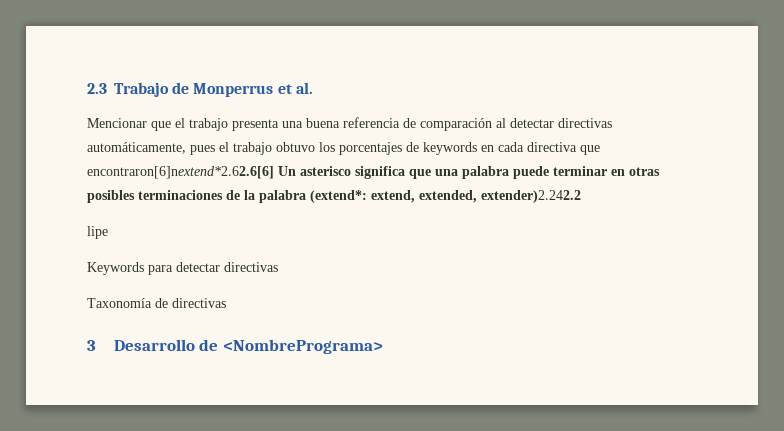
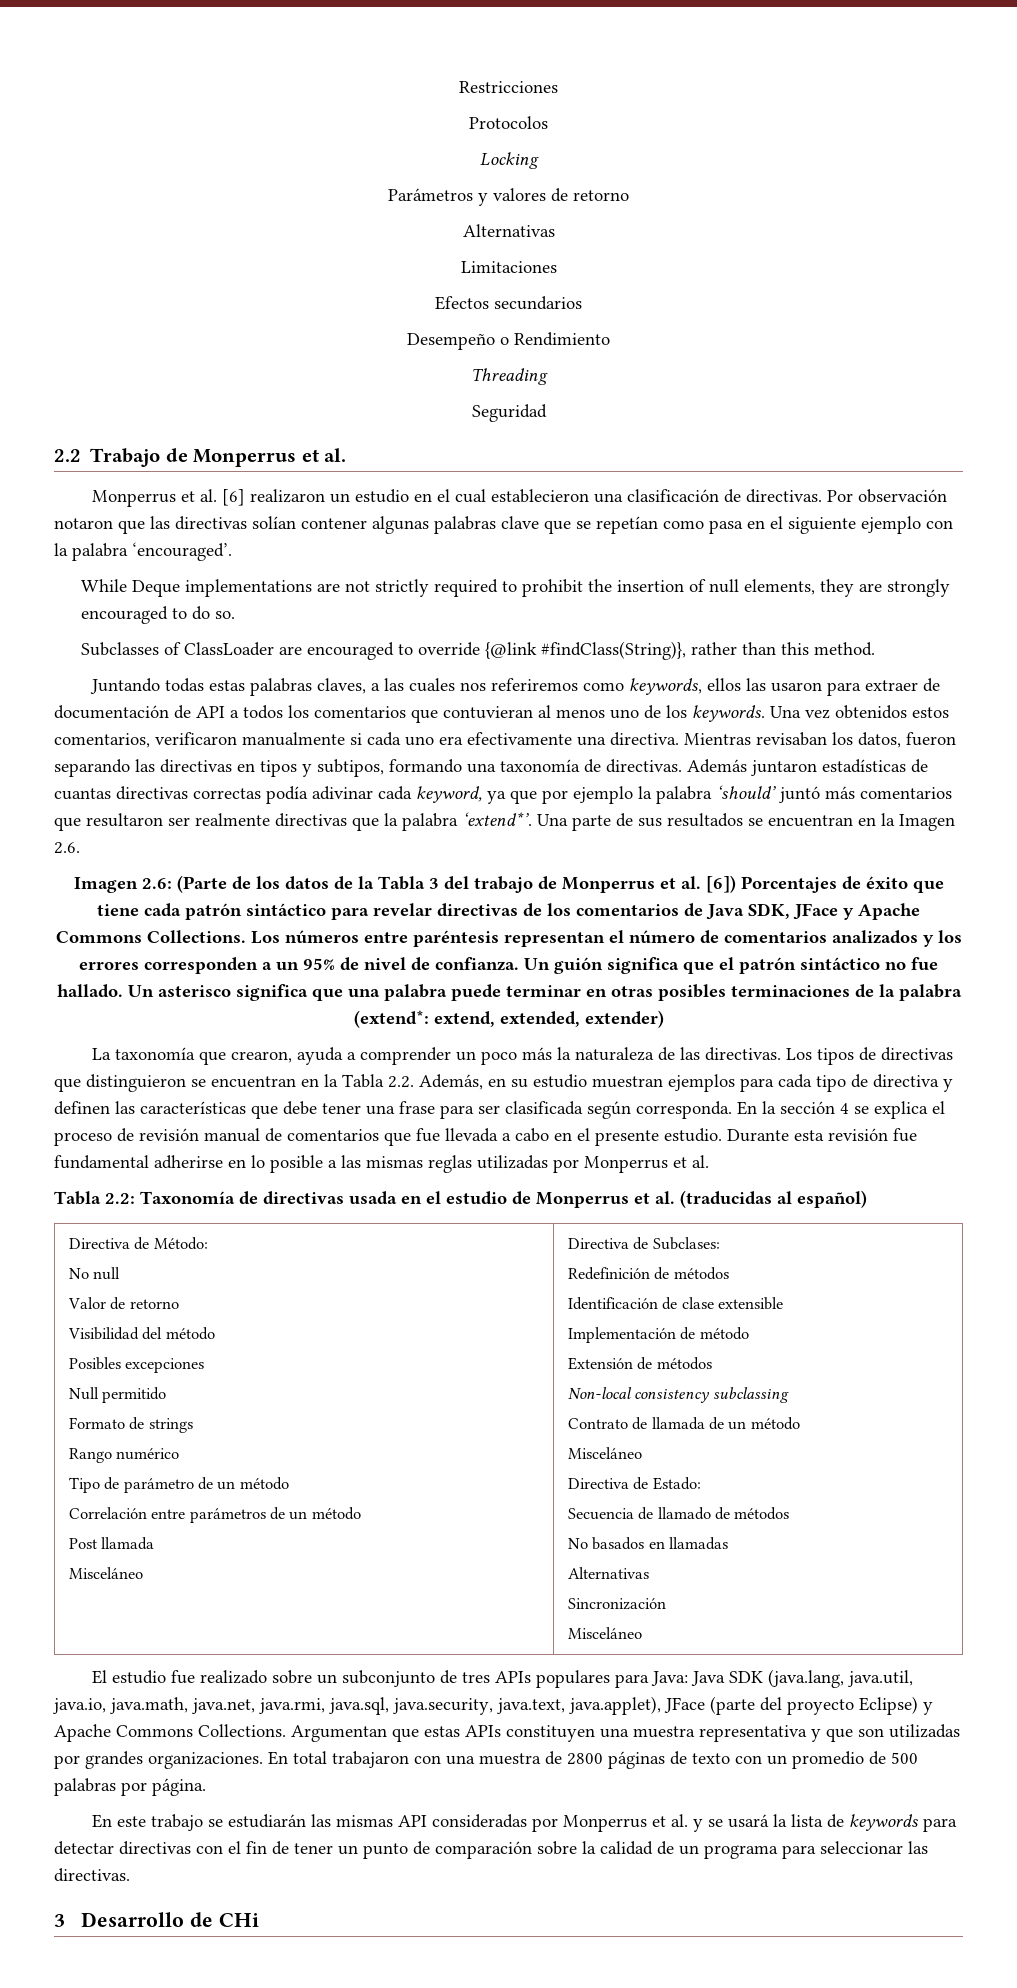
- 2.3 Trabajo de Monperrus et al.
+ Restricciones
+ Protocolos
+ Locking
+ Parámetros y valores de retorno
+ Alternativas
+ Limitaciones
+ Efectos secundarios
+ Desempeño o Rendimiento
+ Threading
+ Seguridad
+ 2.2 Trabajo de Monperrus et al.
- Mencionar que el trabajo presenta una buena referencia de comparación al detectar directivas automáticamente, pues el trabajo obtuvo los porcentajes de keywords en cada directiva que encontraron[6]nextend*2.62.6[6] Un asterisco significa que una palabra puede terminar en otras posibles terminaciones de la palabra (extend*: extend, extended, extender)2.242.2
- lipe
- Keywords para detectar directivas
- Taxonomía de directivas
+ Monperrus et al. [6] realizaron un estudio en el cual establecieron una clasificación de directivas. Por observación notaron que las directivas solían contener algunas palabras clave que se repetían como pasa en el siguiente ejemplo con la palabra ‘encouraged’.
+ While Deque implementations are not strictly required to prohibit the insertion of null elements, they are strongly encouraged to do so.
+ Subclasses of ClassLoader are encouraged to override {@link #findClass(String)}, rather than this method.
+ Juntando todas estas palabras claves, a las cuales nos referiremos como keywords, ellos las usaron para extraer de documentación de API a todos los comentarios que contuvieran al menos uno de los keywords. Una vez obtenidos estos comentarios, verificaron manualmente si cada uno era efectivamente una directiva. Mientras revisaban los datos, fueron separando las directivas en tipos y subtipos, formando una taxonomía de directivas. Además juntaron estadísticas de cuantas directivas correctas podía adivinar cada keyword, ya que por ejemplo la palabra ‘should’ juntó más comentarios que resultaron ser realmente directivas que la palabra ‘extend*’. Una parte de sus resultados se encuentran en la Imagen 2.6.
+ Imagen 2.6: (Parte de los datos de la Tabla 3 del trabajo de Monperrus et al. [6]) Porcentajes de éxito que tiene cada patrón sintáctico para revelar directivas de los comentarios de Java SDK, JFace y Apache Commons Collections. Los números entre paréntesis representan el número de comentarios analizados y los errores corresponden a un 95% de nivel de confianza. Un guión significa que el patrón sintáctico no fue hallado. Un asterisco significa que una palabra puede terminar en otras posibles terminaciones de la palabra (extend*: extend, extended, extender)
+ La taxonomía que crearon, ayuda a comprender un poco más la naturaleza de las directivas. Los tipos de directivas que distinguieron se encuentran en la Tabla 2.2. Además, en su estudio muestran ejemplos para cada tipo de directiva y definen las características que debe tener una frase para ser clasificada según corresponda. En la sección 4 se explica el proceso de revisión manual de comentarios que fue llevada a cabo en el presente estudio. Durante esta revisión fue fundamental adherirse en lo posible a las mismas reglas utilizadas por Monperrus et al.
+ Tabla 2.2: Taxonomía de directivas usada en el estudio de Monperrus et al. (traducidas al español)
+ Directiva de Método:
+ No null
+ Valor de retorno
+ Visibilidad del método
+ Posibles excepciones
+ Null permitido
+ Formato de strings
+ Rango numérico
+ Tipo de parámetro de un método
+ Correlación entre parámetros de un método
+ Post llamada
+ Misceláneo | Directiva de Subclases:
+ Redefinición de métodos
+ Identificación de clase extensible
+ Implementación de método
+ Extensión de métodos
+ Non-local consistency subclassing
+ Contrato de llamada de un método
+ Misceláneo
+ Directiva de Estado:
+ Secuencia de llamado de métodos
+ No basados en llamadas
+ Alternativas
+ Sincronización
+ Misceláneo
+ El estudio fue realizado sobre un subconjunto de tres APIs populares para Java: Java SDK (java.lang, java.util, java.io, java.math, java.net, java.rmi, java.sql, java.security, java.text, java.applet), JFace (parte del proyecto Eclipse) y Apache Commons Collections. Argumentan que estas APIs constituyen una muestra representativa y que son utilizadas por grandes organizaciones. En total trabajaron con una muestra de 2800 páginas de texto con un promedio de 500 palabras por página.
+ En este trabajo se estudiarán las mismas API consideradas por Monperrus et al. y se usará la lista de keywords para detectar directivas con el fin de tener un punto de comparación sobre la calidad de un programa para seleccionar las directivas.
- 3 Desarrollo de <NombrePrograma>
+ 3 Desarrollo de CHi

